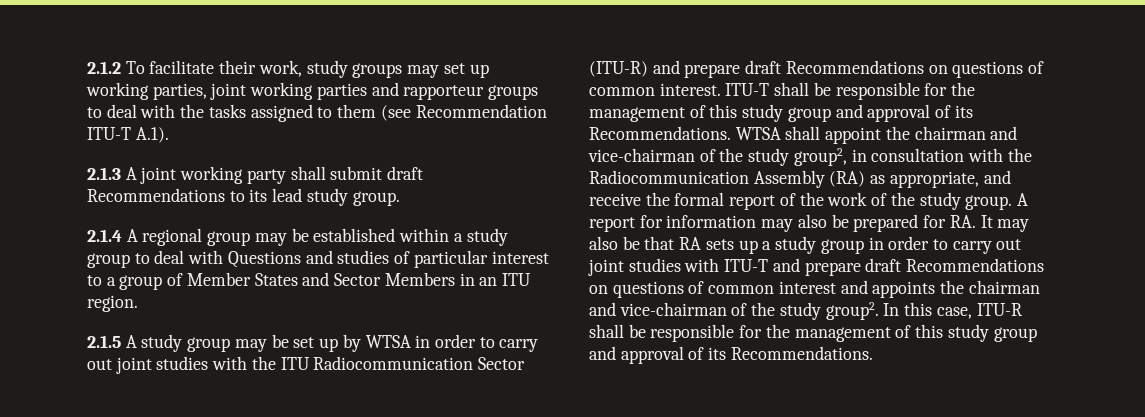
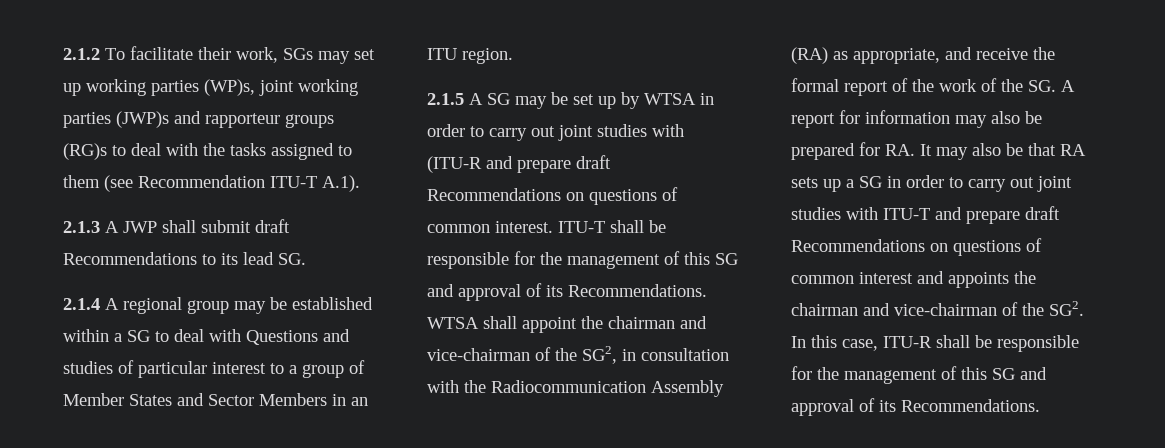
- 2.1.2 To facilitate their work, study groups may set up working parties, joint working parties and rapporteur groups to deal with the tasks assigned to them (see Recommendation ITU-T A.1).
+ 2.1.2 To facilitate their work, SGs may set up working parties (WP)s, joint working parties (JWP)s and rapporteur groups (RG)s to deal with the tasks assigned to them (see Recommendation ITU-T A.1).
- 2.1.3 A joint working party shall submit draft Recommendations to its lead study group.
+ 2.1.3 A JWP shall submit draft Recommendations to its lead SG.
- 2.1.4 A regional group may be established within a study group to deal with Questions and studies of particular interest to a group of Member States and Sector Members in an ITU region.
+ 2.1.4 A regional group may be established within a SG to deal with Questions and studies of particular interest to a group of Member States and Sector Members in an ITU region.
- 2.1.5 A study group may be set up by WTSA in order to carry out joint studies with the ITU Radiocommunication Sector (ITU-R) and prepare draft Recommendations on questions of common interest.
+ 2.1.5 A SG may be set up by WTSA in order to carry out joint studies with (ITU-R and prepare draft Recommendations on questions of common interest.
- ITU-T shall be responsible for the management of this study group and approval of its Recommendations.
+ ITU-T shall be responsible for the management of this SG and approval of its Recommendations.
- WTSA shall appoint the chairman and vice-chairman of the study group2, in consultation with the Radiocommunication Assembly (RA) as appropriate, and receive the formal report of the work of the study group. A report for information may also be prepared for RA. It may also be that RA sets up a study group in order to carry out joint studies with ITU-T and prepare draft Recommendations on questions of common interest and appoints the chairman and vice-chairman of the study group2. In this case, ITU-R shall be responsible for the management of this study group and approval of its Recommendations.
+ WTSA shall appoint the chairman and vice-chairman of the SG2, in consultation with the Radiocommunication Assembly (RA) as appropriate, and receive the formal report of the work of the SG. A report for information may also be prepared for RA. It may also be that RA sets up a SG in order to carry out joint studies with ITU-T and prepare draft Recommendations on questions of common interest and appoints the chairman and vice-chairman of the SG2. In this case, ITU-R shall be responsible for the management of this SG and approval of its Recommendations.

